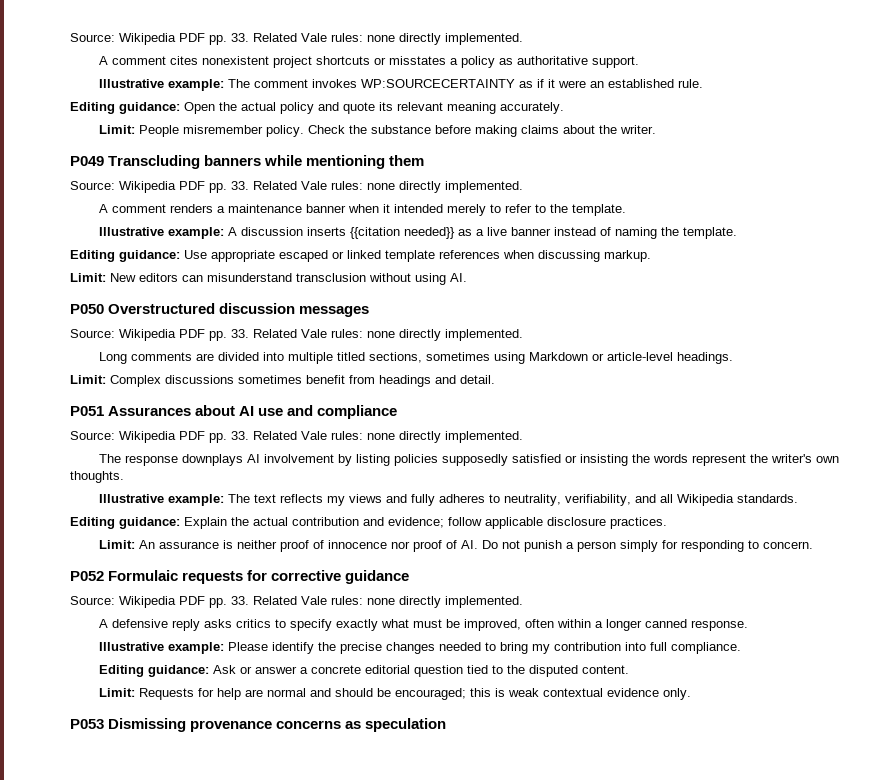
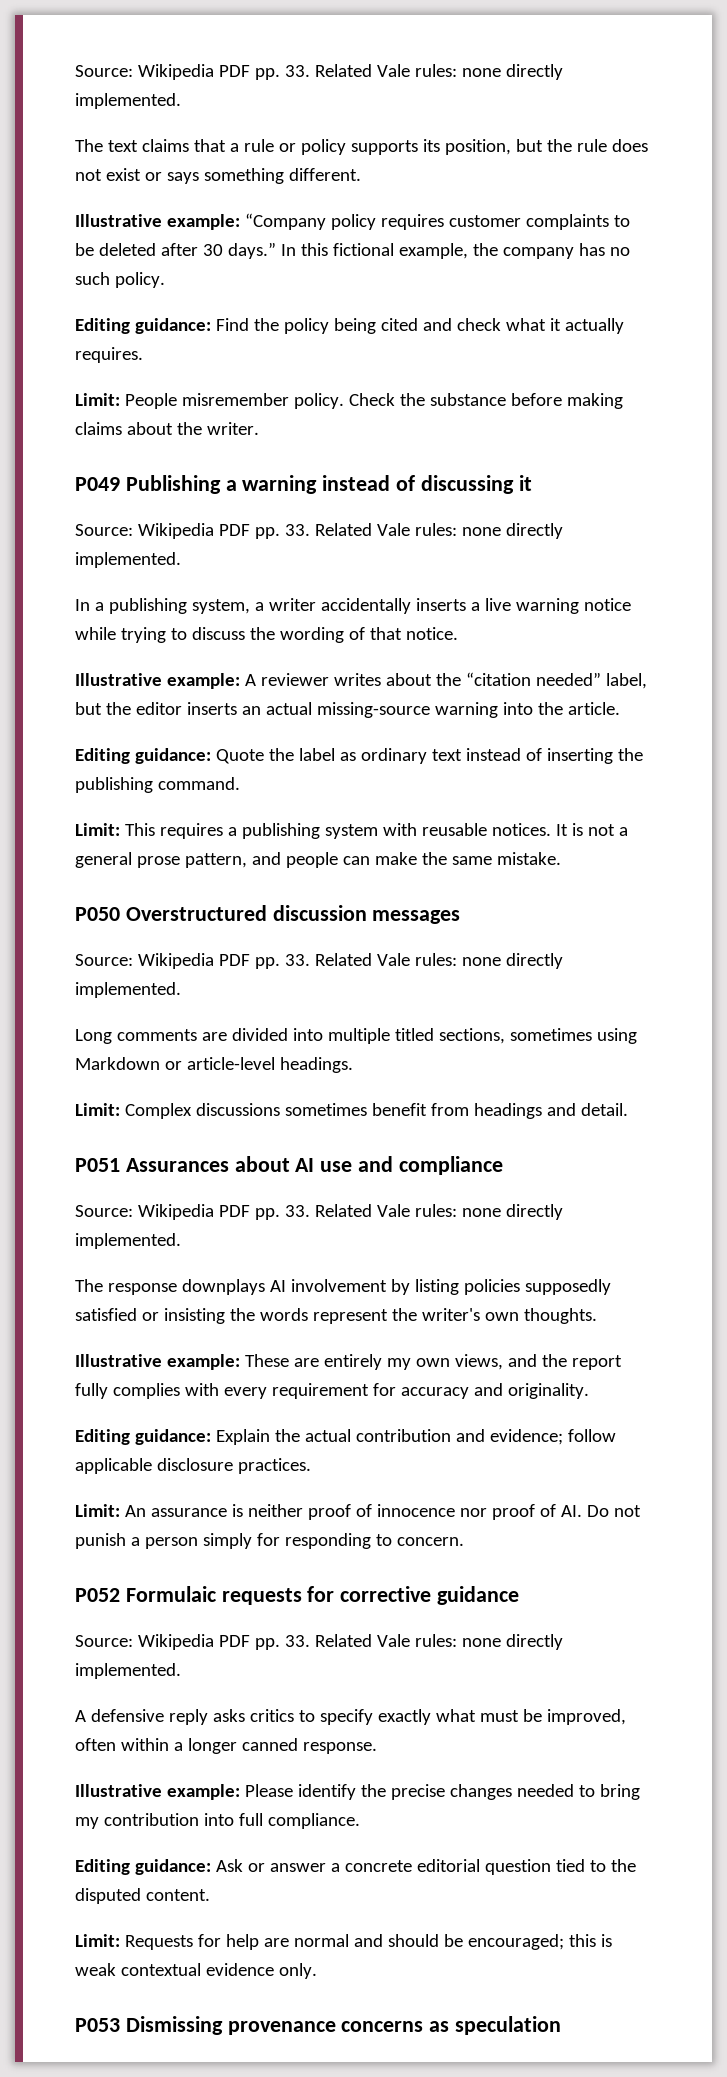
- A comment cites nonexistent project shortcuts or misstates a policy as authoritative support.
- Illustrative example: The comment invokes WP:SOURCECERTAINTY as if it were an established rule.
- Editing guidance: Open the actual policy and quote its relevant meaning accurately.
+ The text claims that a rule or policy supports its position, but the rule does not exist or says something different.
+ Illustrative example: “Company policy requires customer complaints to be deleted after 30 days.” In this fictional example, the company has no such policy.
+ Editing guidance: Find the policy being cited and check what it actually requires.
- P049 Transcluding banners while mentioning them
+ P049 Publishing a warning instead of discussing it
- A comment renders a maintenance banner when it intended merely to refer to the template.
- Illustrative example: A discussion inserts {{citation needed}} as a live banner instead of naming the template.
- Editing guidance: Use appropriate escaped or linked template references when discussing markup.
- Limit: New editors can misunderstand transclusion without using AI.
+ In a publishing system, a writer accidentally inserts a live warning notice while trying to discuss the wording of that notice.
+ Illustrative example: A reviewer writes about the “citation needed” label, but the editor inserts an actual missing-source warning into the article.
+ Editing guidance: Quote the label as ordinary text instead of inserting the publishing command.
+ Limit: This requires a publishing system with reusable notices. It is not a general prose pattern, and people can make the same mistake.
- Illustrative example: The text reflects my views and fully adheres to neutrality, verifiability, and all Wikipedia standards.
+ Illustrative example: These are entirely my own views, and the report fully complies with every requirement for accuracy and originality.

